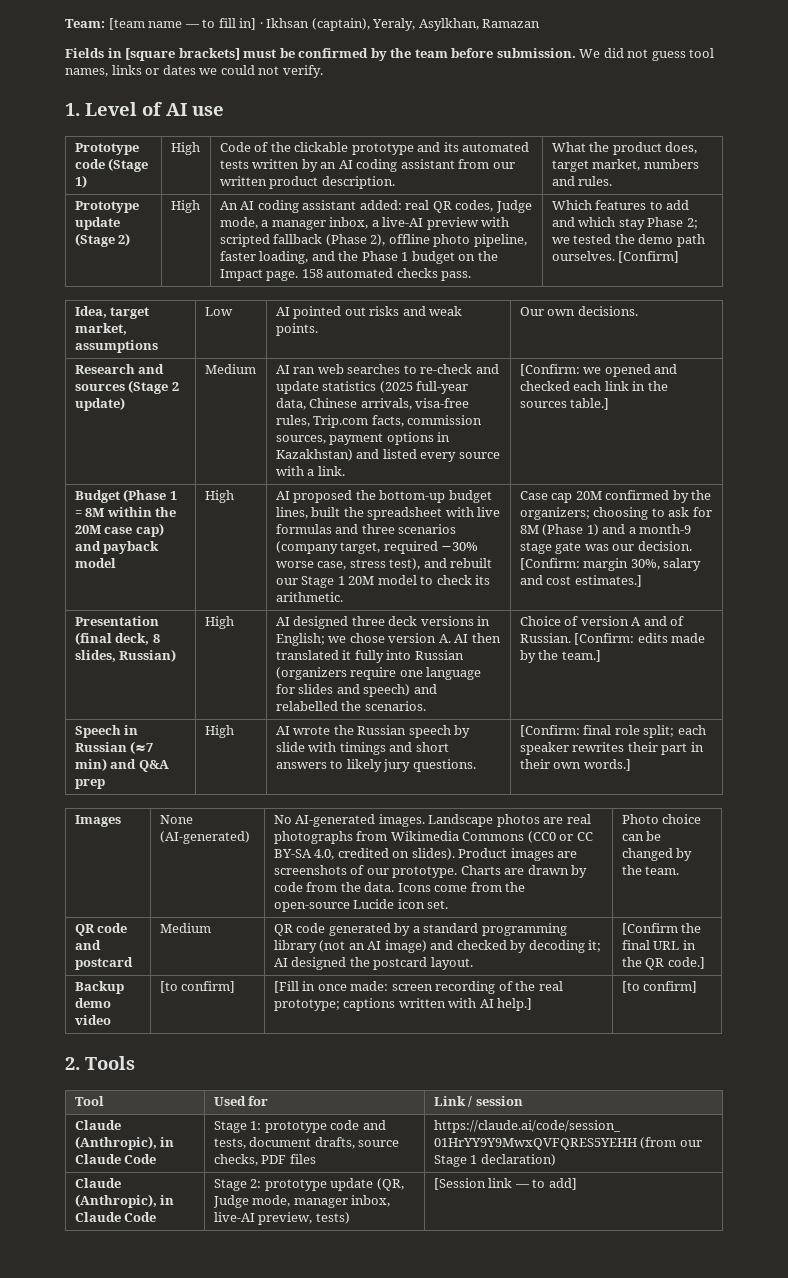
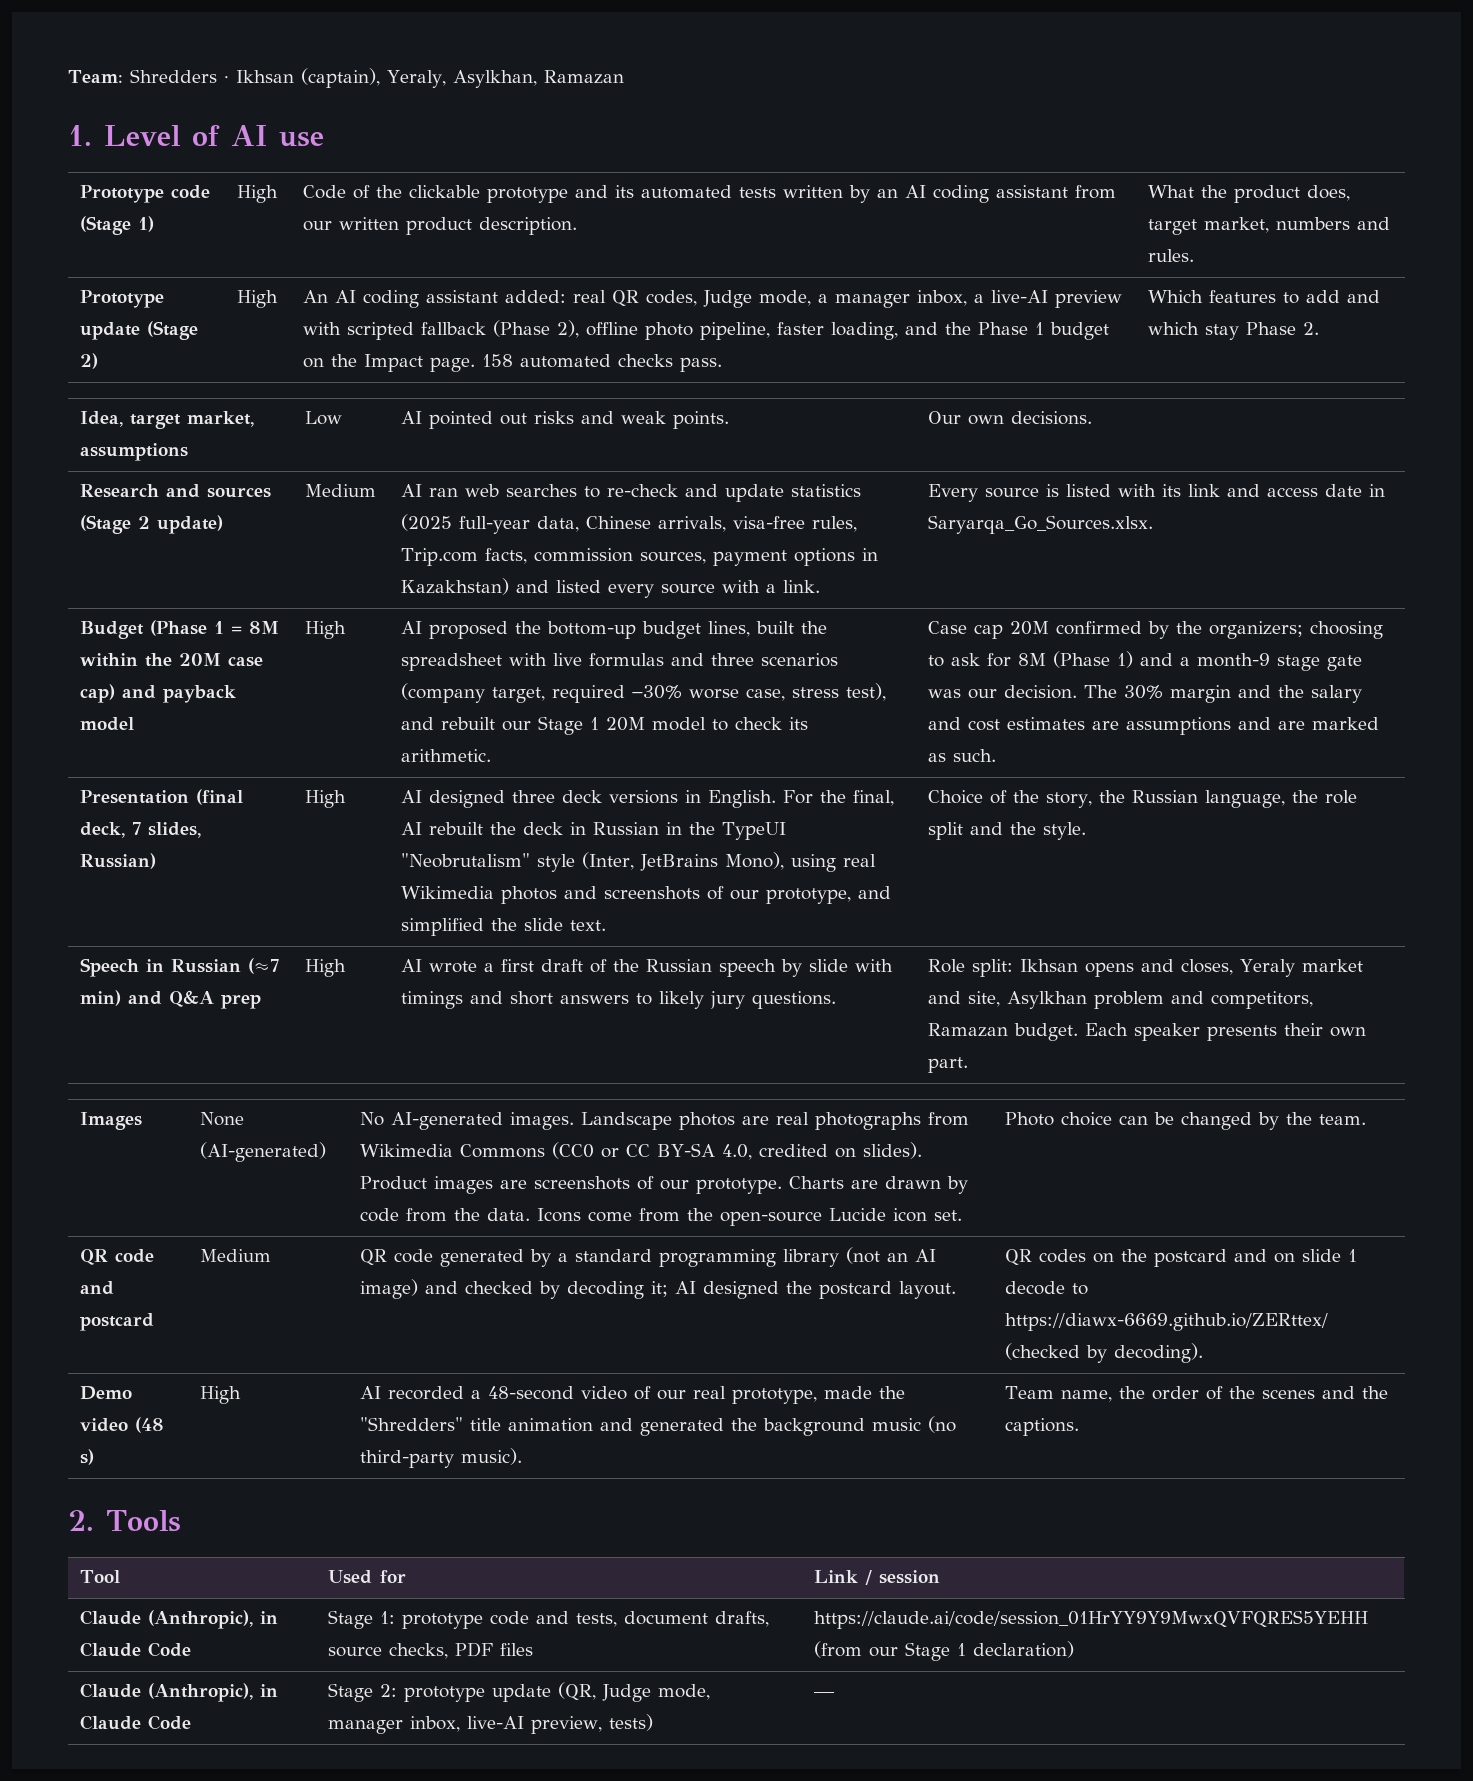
- Team: [team name — to fill in] · Ikhsan (captain), Yeraly, Asylkhan, Ramazan
+ Team: Shredders · Ikhsan (captain), Yeraly, Asylkhan, Ramazan
- Fields in [square brackets] must be confirmed by the team before submission. We did not guess tool names, links or dates we could not verify.
- Which features to add and which stay Phase 2; we tested the demo path ourselves. [Confirm]
+ Which features to add and which stay Phase 2.
- [Confirm: we opened and checked each link in the sources table.]
+ Every source is listed with its link and access date in Saryarqa_Go_Sources.xlsx.
- [Confirm: margin 30%, salary and cost estimates.]
+ The 30% margin and the salary and cost estimates are assumptions and are marked as such.
- Presentation (final deck, 8 slides, Russian)
+ Presentation (final deck, 7 slides, Russian)
- AI designed three deck versions in English; we chose version A. AI then translated it fully into Russian (organizers require one language for slides and speech) and relabelled the scenarios. | Choice of version A and of Russian. [Confirm: edits made by the team.]
+ AI designed three deck versions in English. For the final, AI rebuilt the deck in Russian in the TypeUI "Neobrutalism" style (Inter, JetBrains Mono), using real Wikimedia photos and screenshots of our prototype, and simplified the slide text. | Choice of the story, the Russian language, the role split and the style.
- AI wrote the Russian speech by slide with timings and short answers to likely jury questions.
+ AI wrote a first draft of the Russian speech by slide with timings and short answers to likely jury questions.
- [Confirm: final role split; each speaker rewrites their part in their own words.]
+ Role split: Ikhsan opens and closes, Yeraly market and site, Asylkhan problem and competitors, Ramazan budget. Each speaker presents their own part.
- [Confirm the final URL in the QR code.]
- Backup demo video | [to confirm] | [Fill in once made: screen recording of the real prototype; captions written with AI help.] | [to confirm]
+ QR codes on the postcard and on slide 1 decode to https://diawx-6669.github.io/ZERttex/ (checked by decoding).
+ Demo video (48 s) | High | AI recorded a 48-second video of our real prototype, made the "Shredders" title animation and generated the background music (no third-party music). | Team name, the order of the scenes and the captions.
- Claude (Anthropic), in Claude Code | Stage 2: prototype update (QR, Judge mode, manager inbox, live-AI preview, tests) | [Session link — to add]
+ Claude (Anthropic), in Claude Code | Stage 2: prototype update (QR, Judge mode, manager inbox, live-AI preview, tests) | —

